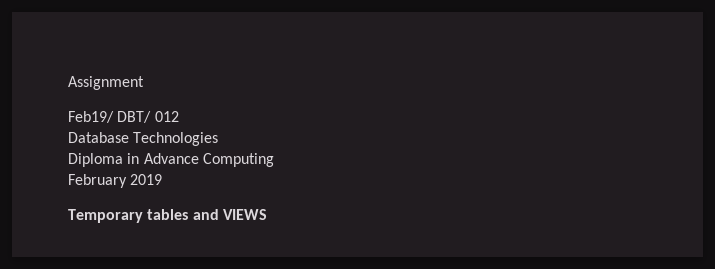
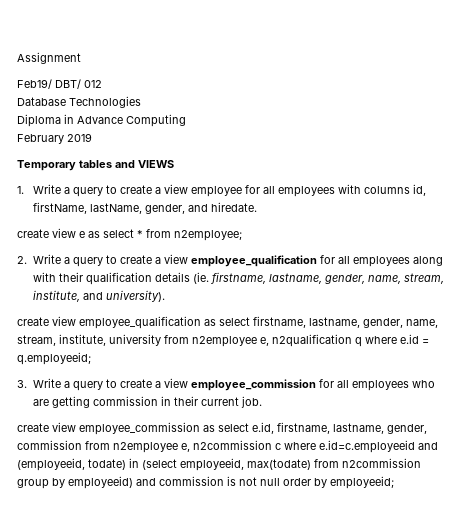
+ 1. Write a query to create a view employee for all employees with columns id, firstName, lastName, gender, and hiredate.
+ create view e as select * from n2employee;
+ 2. Write a query to create a view employee_qualification for all employees along with their qualification details (ie. firstname, lastname, gender, name, stream, institute, and university).
+ create view employee_qualification as select firstname, lastname, gender, name, stream, institute, university from n2employee e, n2qualification q where e.id = q.employeeid;
+ 3. Write a query to create a view employee_commission for all employees who are getting commission in their current job.
+ create view employee_commission as select e.id, firstname, lastname, gender, commission from n2employee e, n2commission c where e.id=c.employeeid and (employeeid, todate) in (select employeeid, max(todate) from n2commission group by employeeid) and commission is not null order by employeeid;

